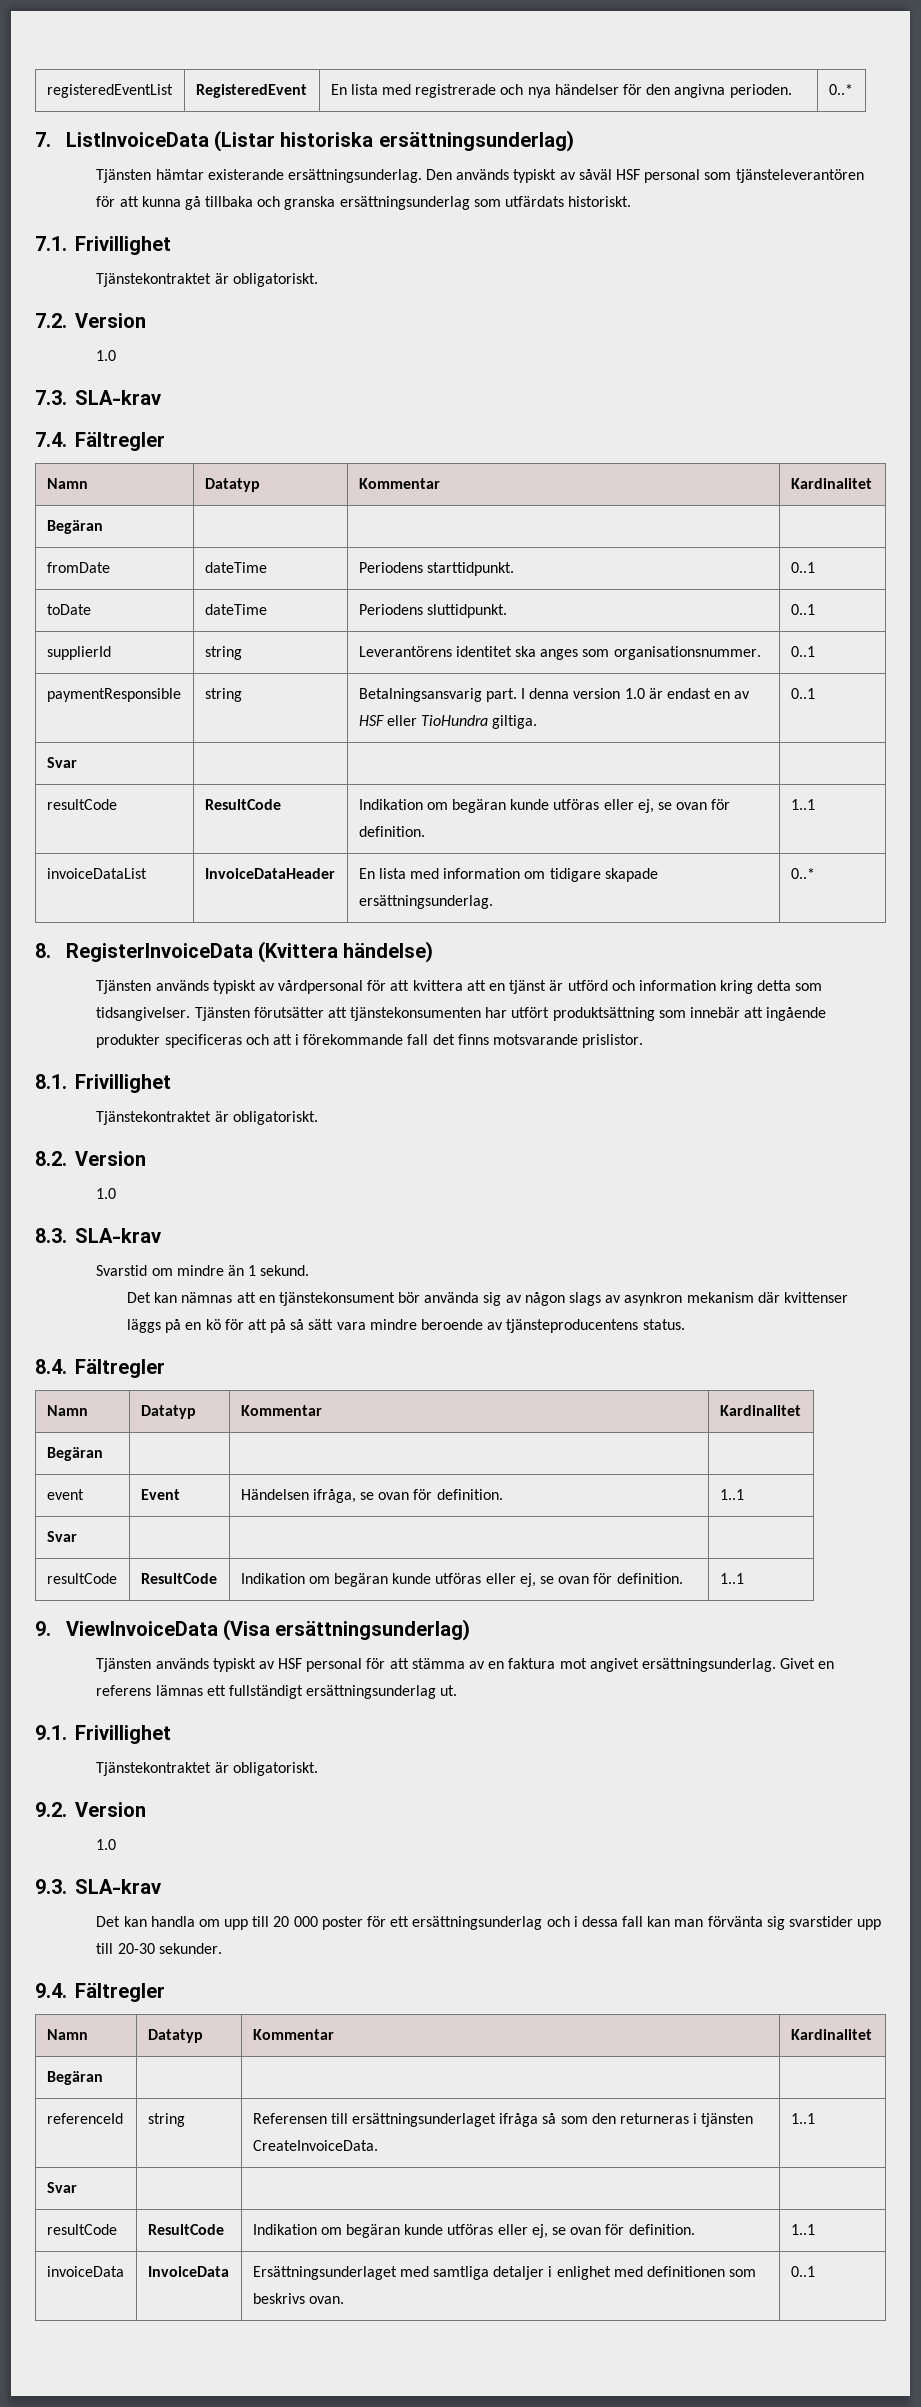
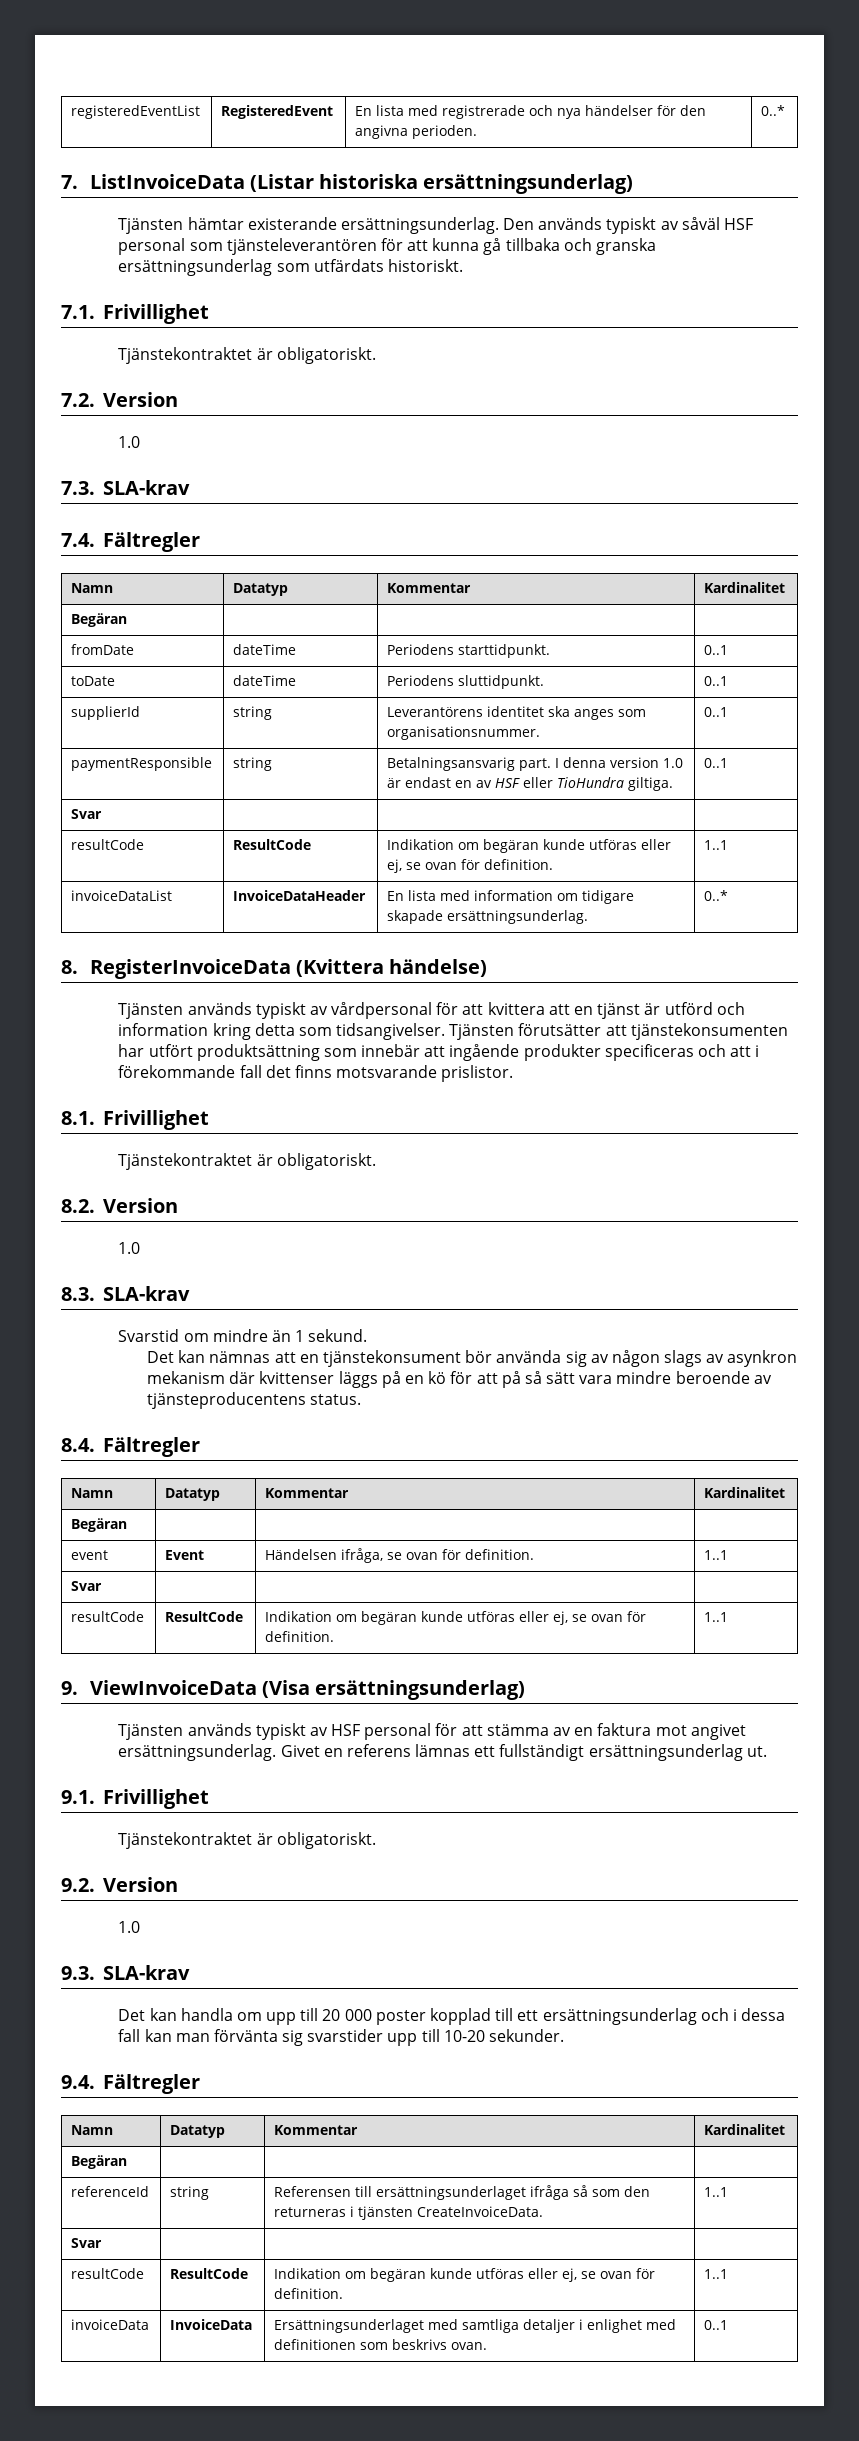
- Det kan handla om upp till 20 000 poster för ett ersättningsunderlag och i dessa fall kan man förvänta sig svarstider upp till 20-30 sekunder.
+ Det kan handla om upp till 20 000 poster kopplad till ett ersättningsunderlag och i dessa fall kan man förvänta sig svarstider upp till 10-20 sekunder.

